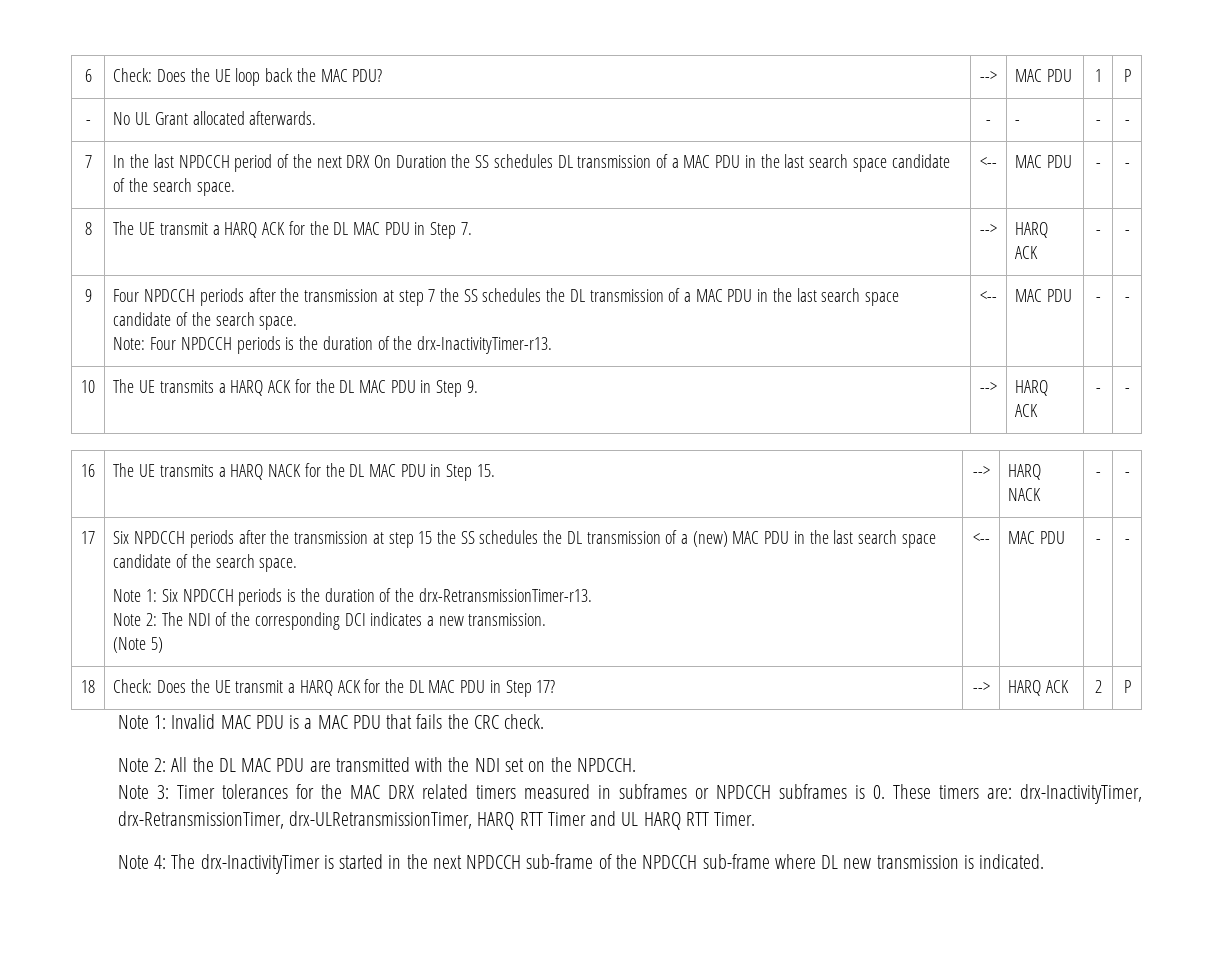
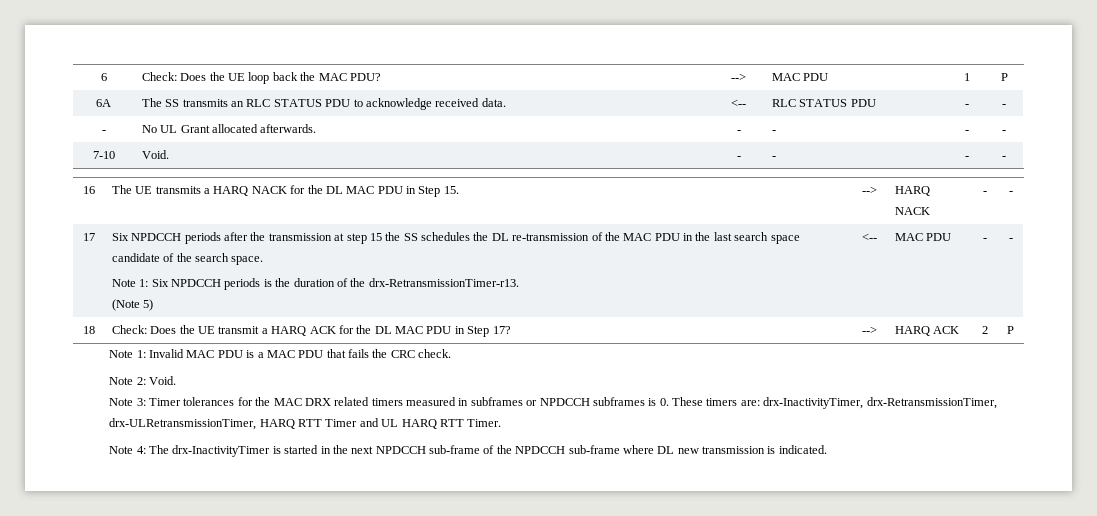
+ 6A | The SS transmits an RLC STATUS PDU to acknowledge received data. | <-- | RLC STATUS PDU | - | -
- 7 | In the last NPDCCH period of the next DRX On Duration the SS schedules DL transmission of a MAC PDU in the last search space candidate of the search space. | <-- | MAC PDU | - | -
- 8 | The UE transmit a HARQ ACK for the DL MAC PDU in Step 7. | --> | HARQ ACK | - | -
- 9 | Four NPDCCH periods after the transmission at step 7 the SS schedules the DL transmission of a MAC PDU in the last search space candidate of the search space.
- Note: Four NPDCCH periods is the duration of the drx-InactivityTimer-r13. | <-- | MAC PDU | - | -
- 10 | The UE transmits a HARQ ACK for the DL MAC PDU in Step 9. | --> | HARQ ACK | - | -
+ 7-10 | Void. | - | - | - | -
- Six NPDCCH periods after the transmission at step 15 the SS schedules the DL transmission of a (new) MAC PDU in the last search space candidate of the search space.
+ Six NPDCCH periods after the transmission at step 15 the SS schedules the DL re-transmission of the MAC PDU in the last search space candidate of the search space.
- Note 2: The NDI of the corresponding DCI indicates a new transmission.
- Note 2: All the DL MAC PDU are transmitted with the NDI set on the NPDCCH.
+ Note 2: Void.

